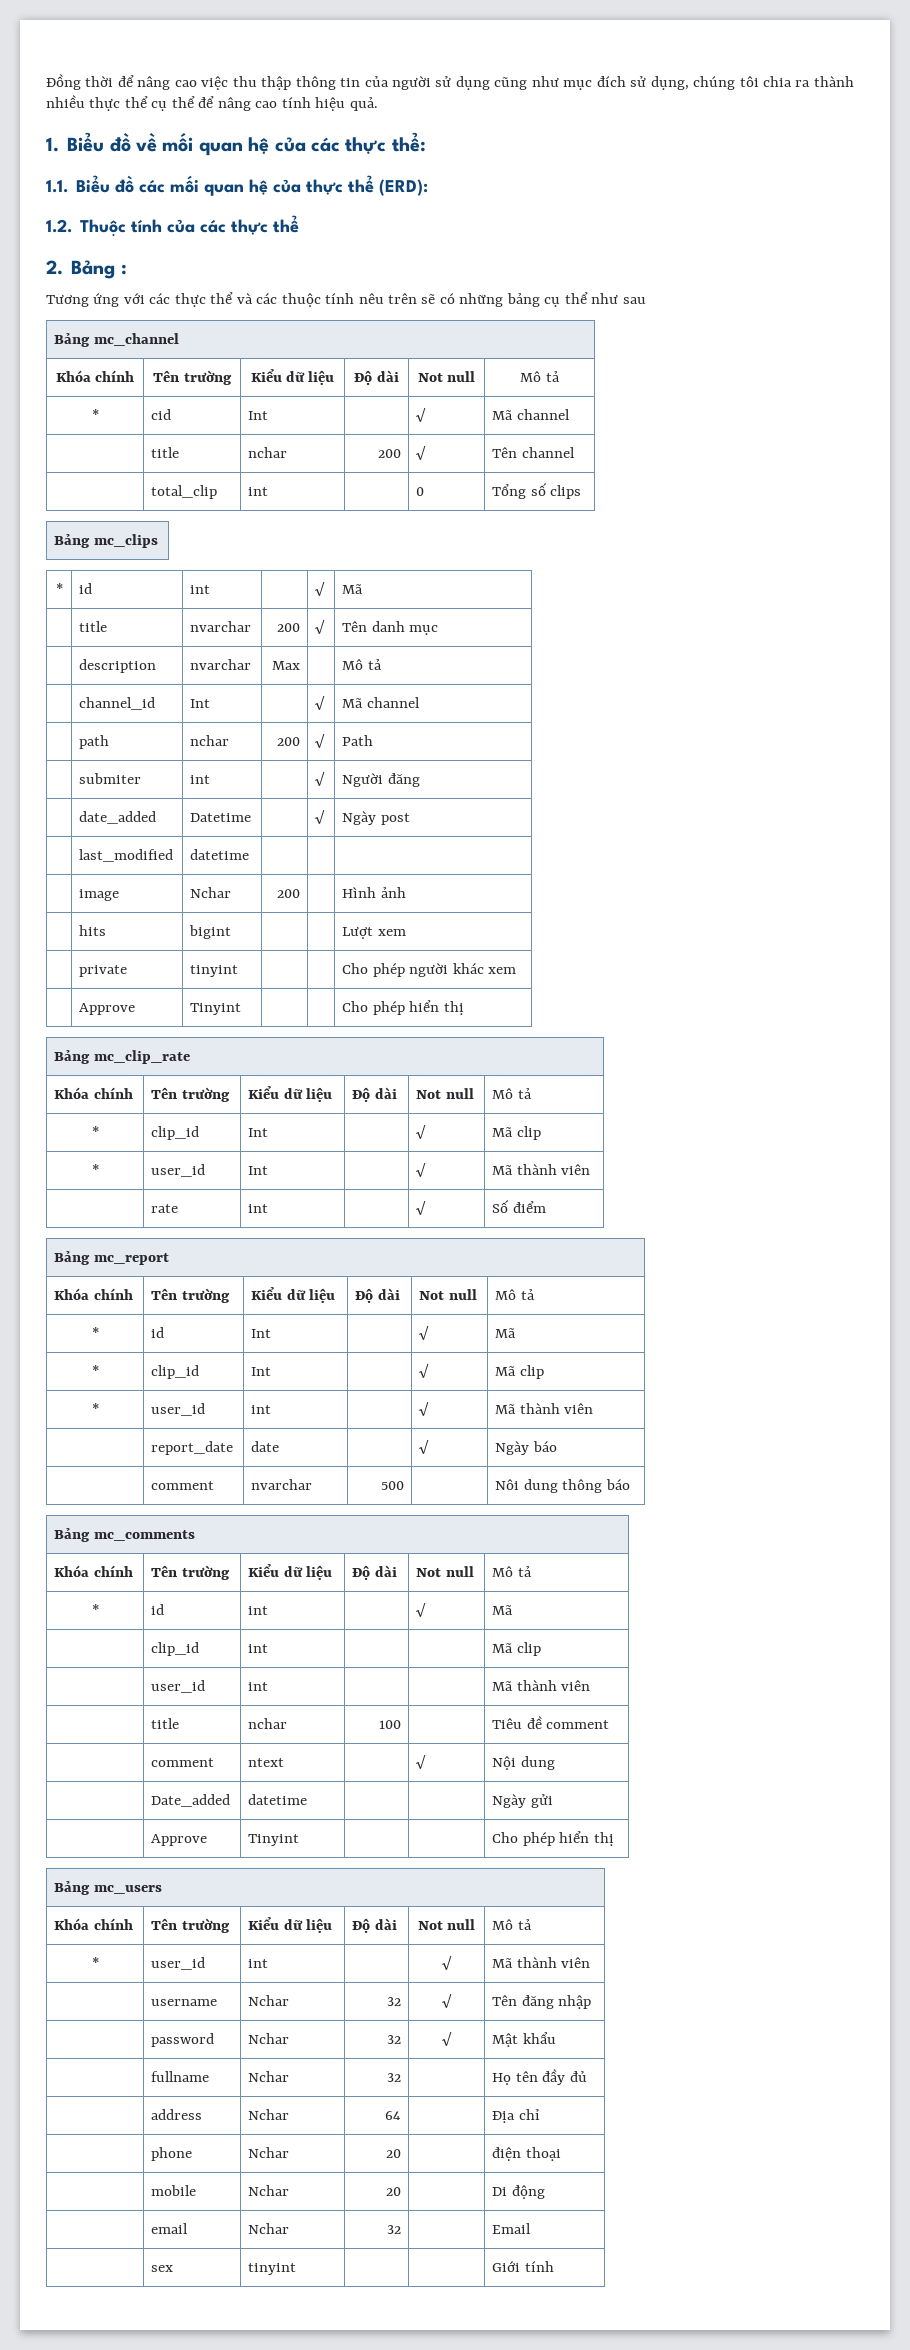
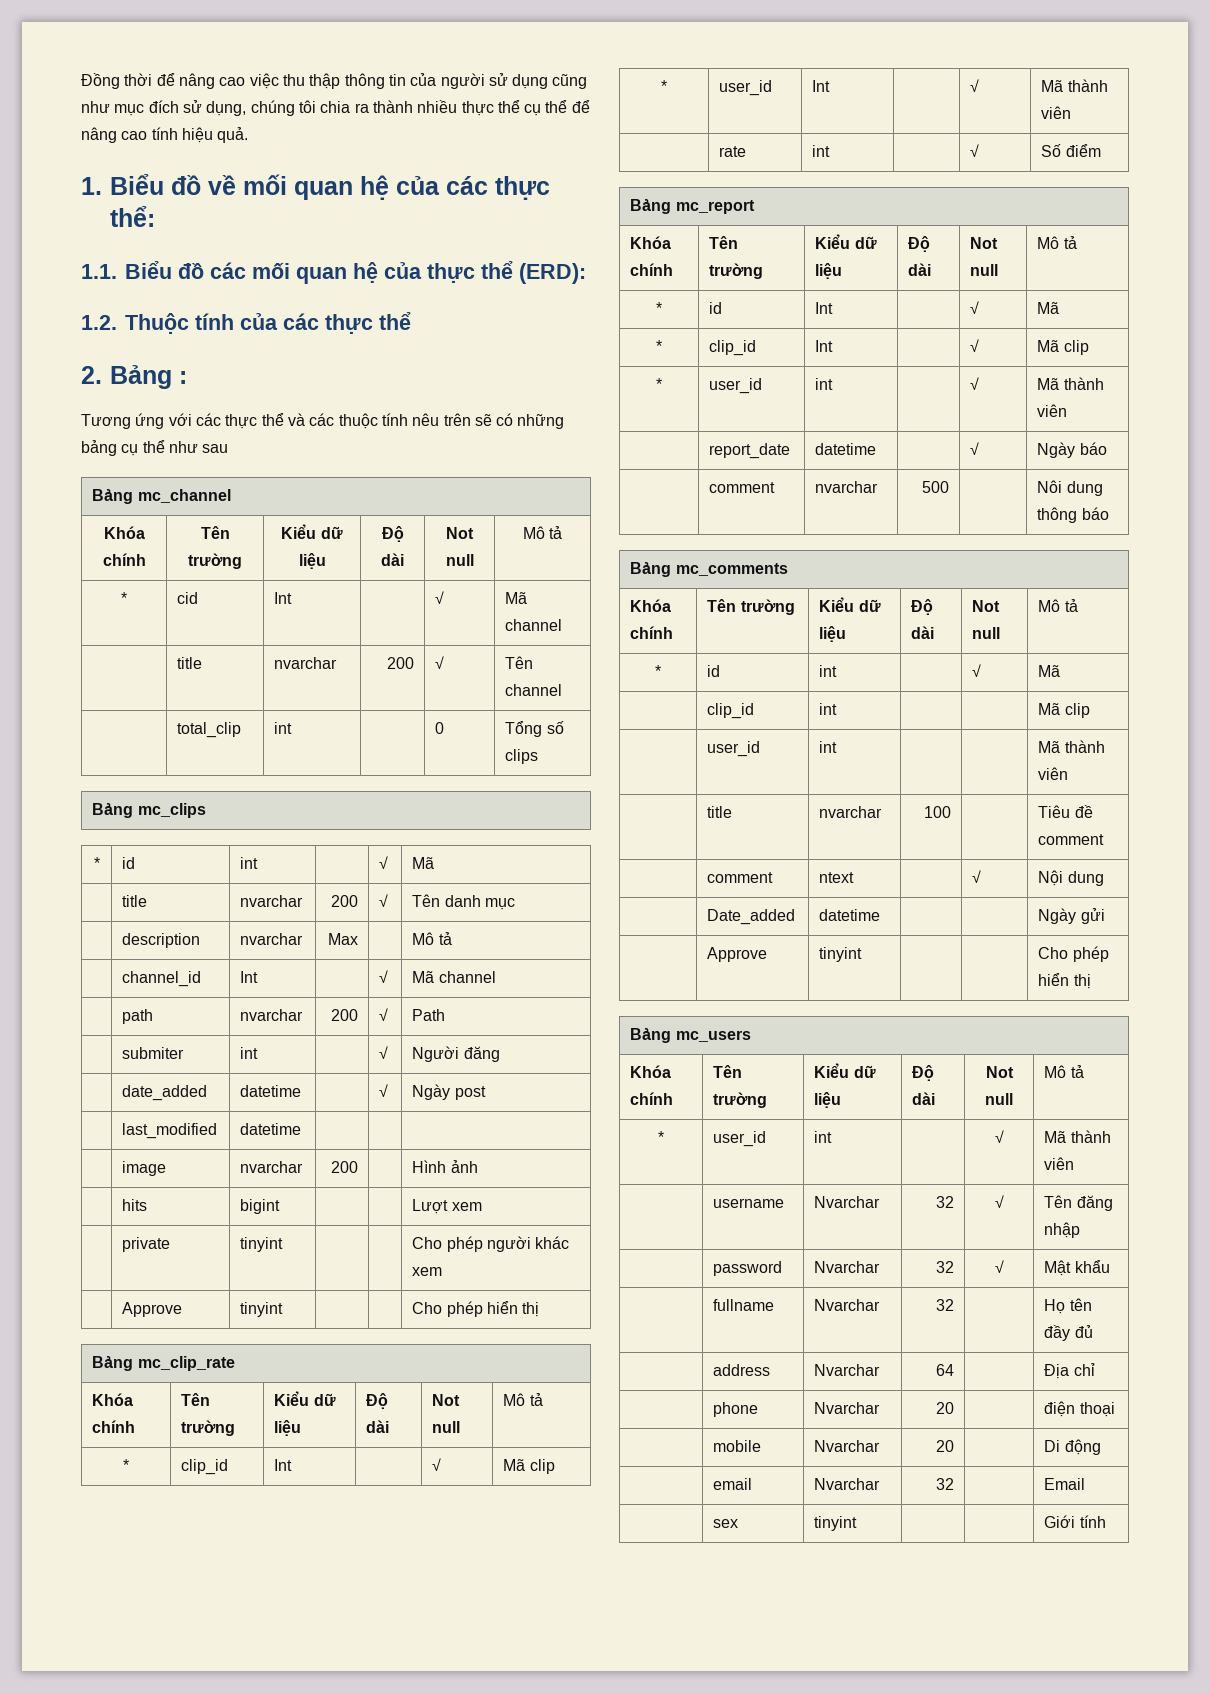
- | title | nchar | 200 | √ | Tên channel
+ | title | nvarchar | 200 | √ | Tên channel
- | path | nchar | 200 | √ | Path
+ | path | nvarchar | 200 | √ | Path
- | date_added | Datetime | | √ | Ngày post
+ | date_added | datetime | | √ | Ngày post
- | image | Nchar | 200 | | Hình ảnh
+ | image | nvarchar | 200 | | Hình ảnh
  | private | tinyint | | | Cho phép người khác xem
- | Approve | Tinyint | | | Cho phép hiển thị
+ | Approve | tinyint | | | Cho phép hiển thị
- | report_date | date | | √ | Ngày báo
+ | report_date | datetime | | √ | Ngày báo
- | title | nchar | 100 | | Tiêu đề comment
+ | title | nvarchar | 100 | | Tiêu đề comment
  | Date_added | datetime | | | Ngày gửi
- | Approve | Tinyint | | | Cho phép hiển thị
+ | Approve | tinyint | | | Cho phép hiển thị
- | username | Nchar | 32 | √ | Tên đăng nhập
+ | username | Nvarchar | 32 | √ | Tên đăng nhập
- | password | Nchar | 32 | √ | Mật khẩu
+ | password | Nvarchar | 32 | √ | Mật khẩu
- | fullname | Nchar | 32 | | Họ tên đầy đủ
+ | fullname | Nvarchar | 32 | | Họ tên đầy đủ
- | address | Nchar | 64 | | Địa chỉ
+ | address | Nvarchar | 64 | | Địa chỉ
- | phone | Nchar | 20 | | điện thoại
+ | phone | Nvarchar | 20 | | điện thoại
- | mobile | Nchar | 20 | | Di động
+ | mobile | Nvarchar | 20 | | Di động
- | email | Nchar | 32 | | Email
+ | email | Nvarchar | 32 | | Email

